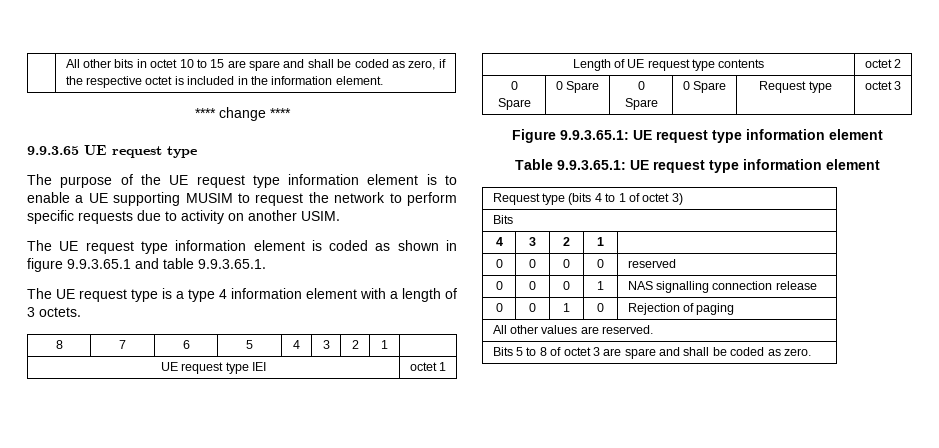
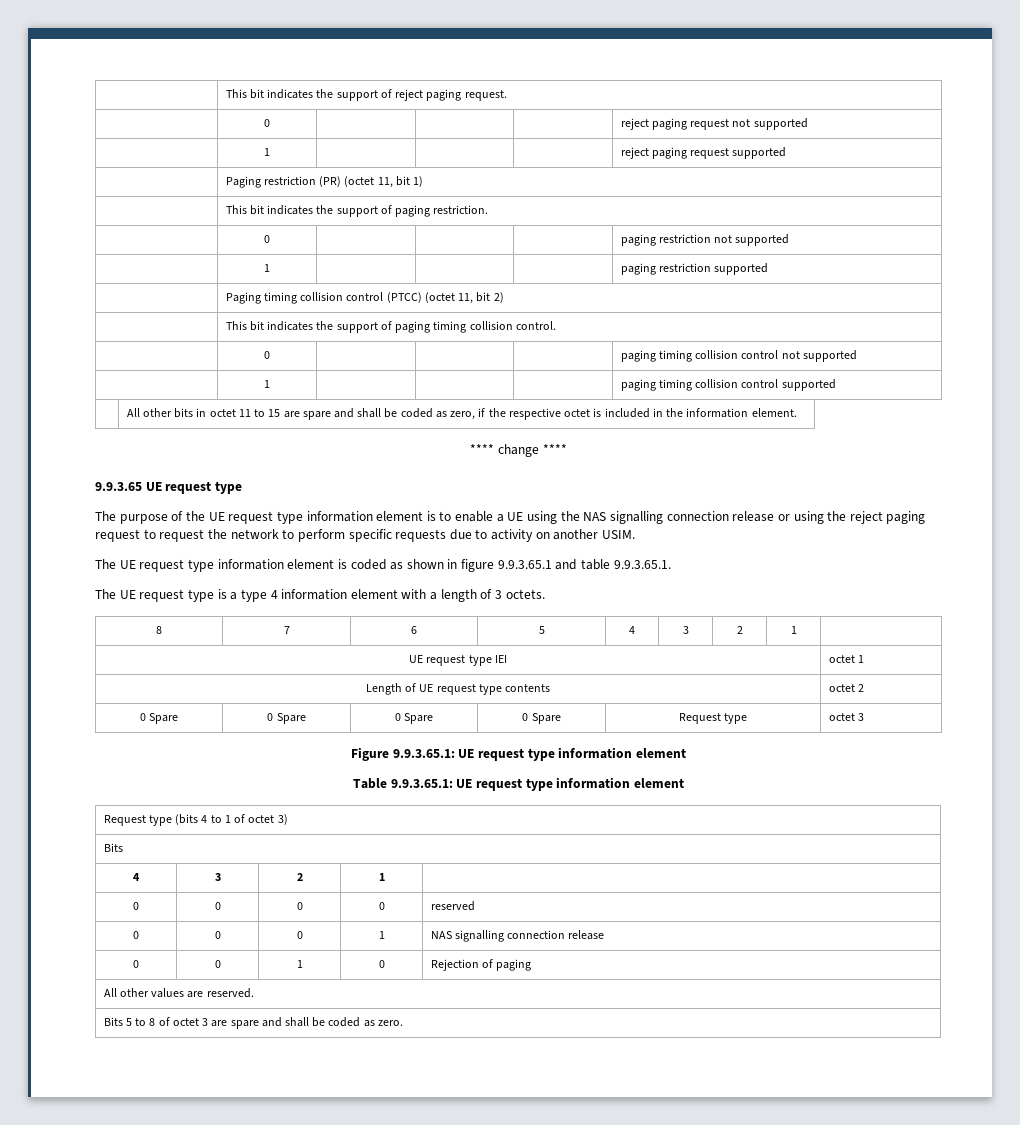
+ | This bit indicates the support of reject paging request.
+ | 0 | | | | reject paging request not supported
+ | 1 | | | | reject paging request supported
+ | Paging restriction (PR) (octet 11, bit 1)
+ | This bit indicates the support of paging restriction.
+ | 0 | | | | paging restriction not supported
+ | 1 | | | | paging restriction supported
+ | Paging timing collision control (PTCC) (octet 11, bit 2)
+ | This bit indicates the support of paging timing collision control.
+ | 0 | | | | paging timing collision control not supported
+ | 1 | | | | paging timing collision control supported
- | All other bits in octet 10 to 15 are spare and shall be coded as zero, if the respective octet is included in the information element.
+ | All other bits in octet 11 to 15 are spare and shall be coded as zero, if the respective octet is included in the information element.
- The purpose of the UE request type information element is to enable a UE supporting MUSIM to request the network to perform specific requests due to activity on another USIM.
+ The purpose of the UE request type information element is to enable a UE using the NAS signalling connection release or using the reject paging request to request the network to perform specific requests due to activity on another USIM.

